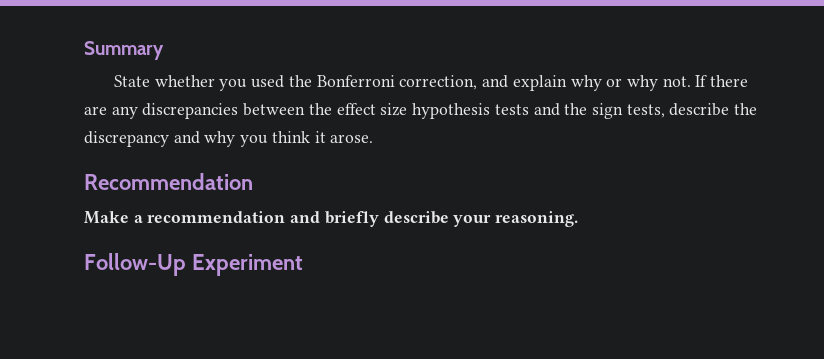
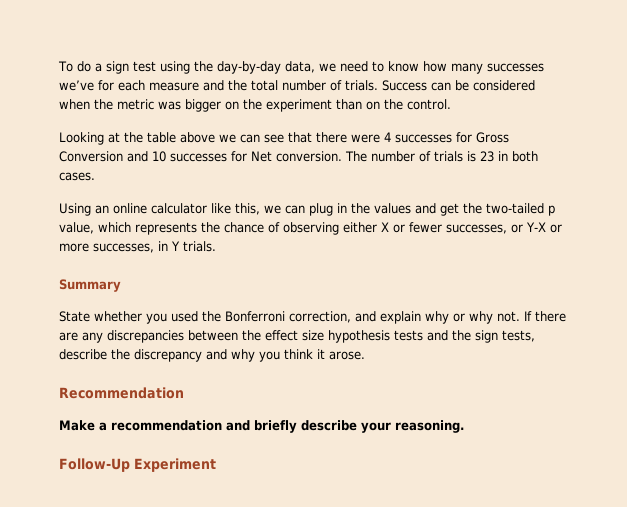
+ To do a sign test using the day-by-day data, we need to know how many successes we’ve for each measure and the total number of trials. Success can be considered when the metric was bigger on the experiment than on the control.
+ Looking at the table above we can see that there were 4 successes for Gross Conversion and 10 successes for Net conversion. The number of trials is 23 in both cases.
+ Using an online calculator like this, we can plug in the values and get the two-tailed p value, which represents the chance of observing either X or fewer successes, or Y-X or more successes, in Y trials.

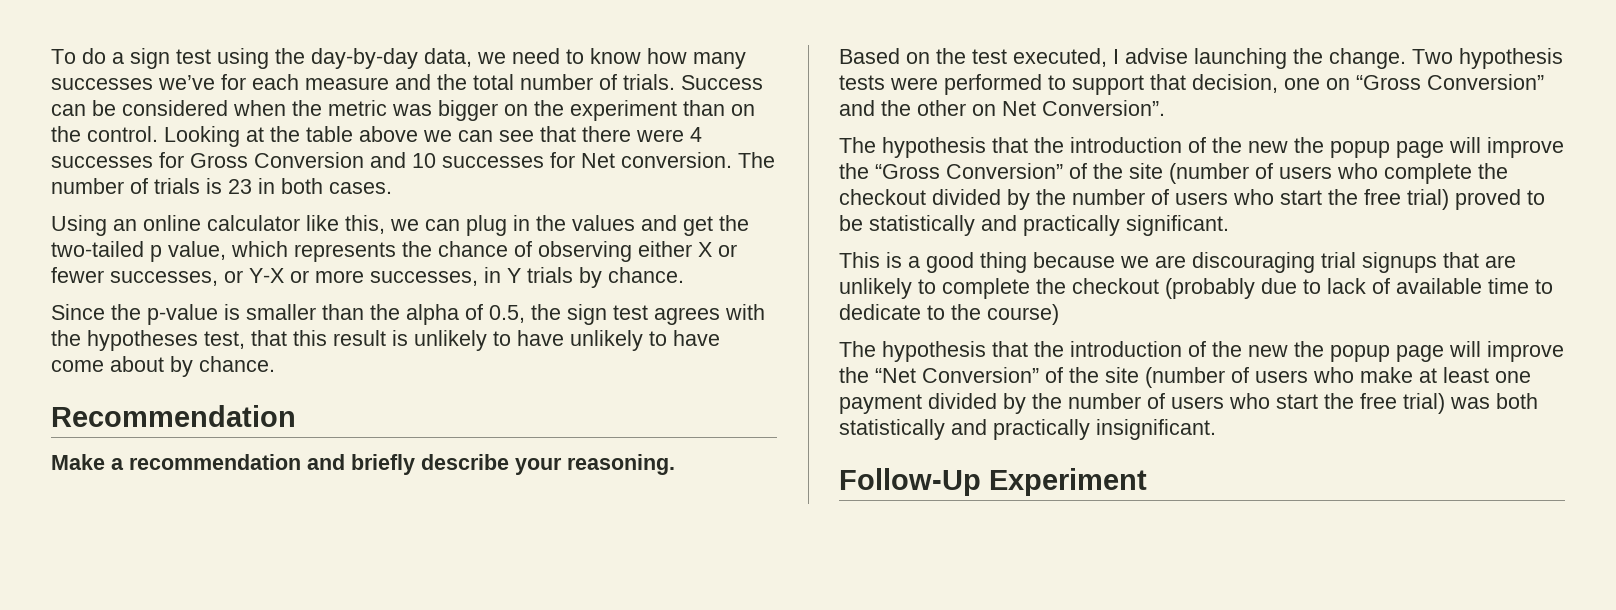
- Success can be considered when the metric was bigger on the experiment than on the control.
- Looking at the table above we can see that there were 4 successes for Gross Conversion and 10 successes for Net conversion.
+ Success can be considered when the metric was bigger on the experiment than on the control. Looking at the table above we can see that there were 4 successes for Gross Conversion and 10 successes for Net conversion.
- Using an online calculator like this, we can plug in the values and get the two-tailed p value, which represents the chance of observing either X or fewer successes, or Y-X or more successes, in Y trials.
- Summary
- State whether you used the Bonferroni correction, and explain why or why not. If there are any discrepancies between the effect size hypothesis tests and the sign tests, describe the discrepancy and why you think it arose.
+ Using an online calculator like this, we can plug in the values and get the two-tailed p value, which represents the chance of observing either X or fewer successes, or Y-X or more successes, in Y trials by chance.
+ Since the p-value is smaller than the alpha of 0.5, the sign test agrees with the hypotheses test, that this result is unlikely to have unlikely to have come about by chance.
+ Based on the test executed, I advise launching the change. Two hypothesis tests were performed to support that decision, one on “Gross Conversion” and the other on Net Conversion”.
+ The hypothesis that the introduction of the new the popup page will improve the “Gross Conversion” of the site (number of users who complete the checkout divided by the number of users who start the free trial) proved to be statistically and practically significant.
+ This is a good thing because we are discouraging trial signups that are unlikely to complete the checkout (probably due to lack of available time to dedicate to the course)
+ The hypothesis that the introduction of the new the popup page will improve the “Net Conversion” of the site (number of users who make at least one payment divided by the number of users who start the free trial) was both statistically and practically insignificant.

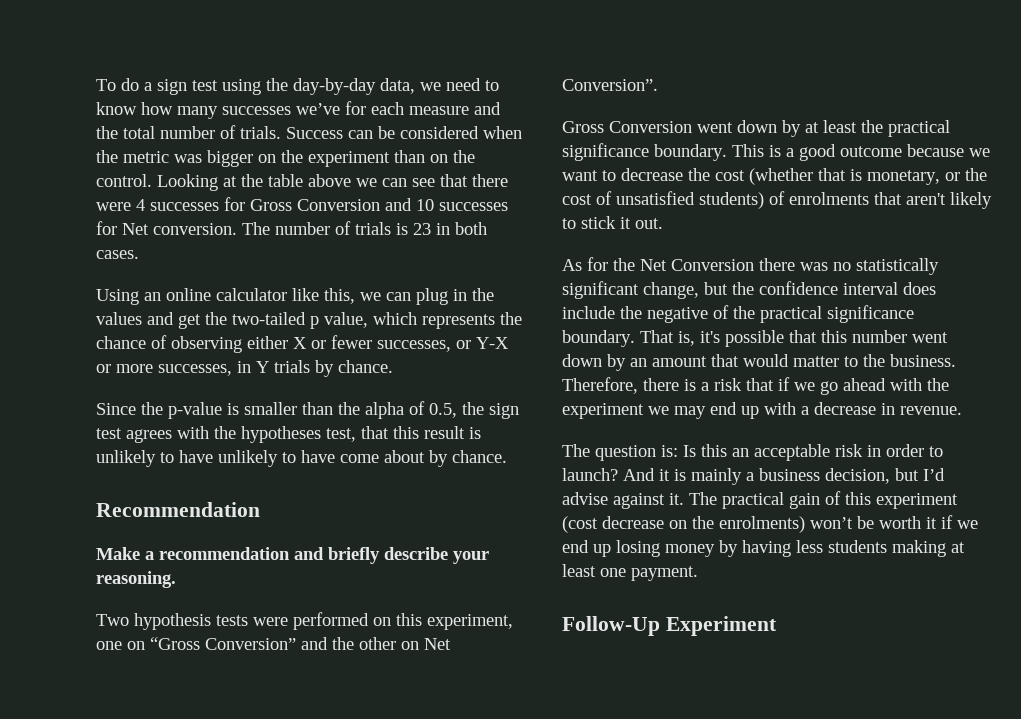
- Based on the test executed, I advise launching the change. Two hypothesis tests were performed to support that decision, one on “Gross Conversion” and the other on Net Conversion”.
+ Two hypothesis tests were performed on this experiment, one on “Gross Conversion” and the other on Net Conversion”.
- The hypothesis that the introduction of the new the popup page will improve the “Gross Conversion” of the site (number of users who complete the checkout divided by the number of users who start the free trial) proved to be statistically and practically significant.
- This is a good thing because we are discouraging trial signups that are unlikely to complete the checkout (probably due to lack of available time to dedicate to the course)
- The hypothesis that the introduction of the new the popup page will improve the “Net Conversion” of the site (number of users who make at least one payment divided by the number of users who start the free trial) was both statistically and practically insignificant.
+ Gross Conversion went down by at least the practical significance boundary. This is a good outcome because we want to decrease the cost (whether that is monetary, or the cost of unsatisfied students) of enrolments that aren't likely to stick it out.
+ As for the Net Conversion there was no statistically significant change, but the confidence interval does include the negative of the practical significance boundary. That is, it's possible that this number went down by an amount that would matter to the business. Therefore, there is a risk that if we go ahead with the experiment we may end up with a decrease in revenue.
+ The question is: Is this an acceptable risk in order to launch? And it is mainly a business decision, but I’d advise against it. The practical gain of this experiment (cost decrease on the enrolments) won’t be worth it if we end up losing money by having less students making at least one payment.

